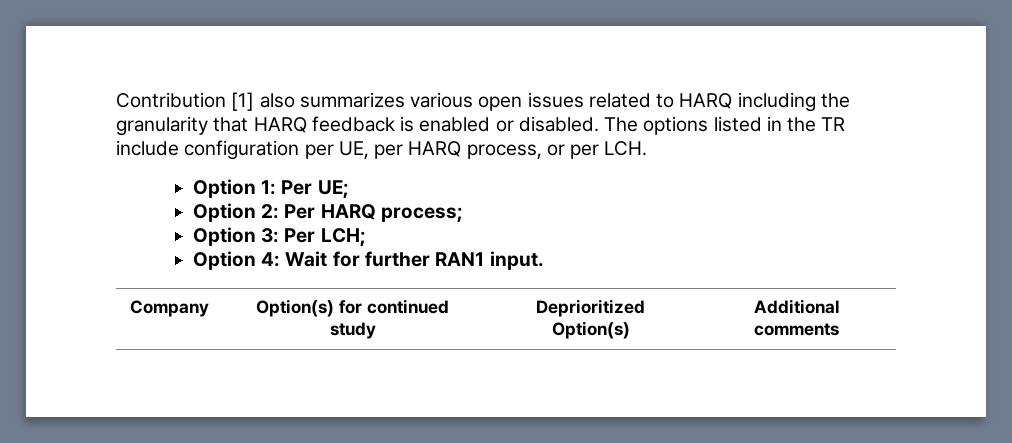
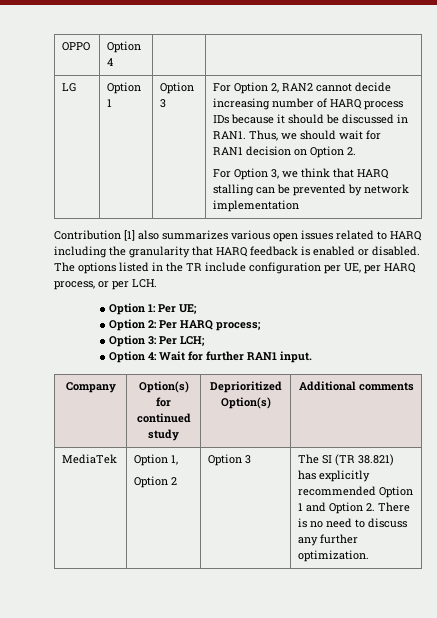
+ OPPO | Option 4 | |
+ LG | Option 1 | Option 3 | For Option 2, RAN2 cannot decide increasing number of HARQ process IDs because it should be discussed in RAN1. Thus, we should wait for RAN1 decision on Option 2.
+ For Option 3, we think that HARQ stalling can be prevented by network implementation
+ MediaTek | Option 1,
+ Option 2 | Option 3 | The SI (TR 38.821) has explicitly recommended Option 1 and Option 2. There is no need to discuss any further optimization.

